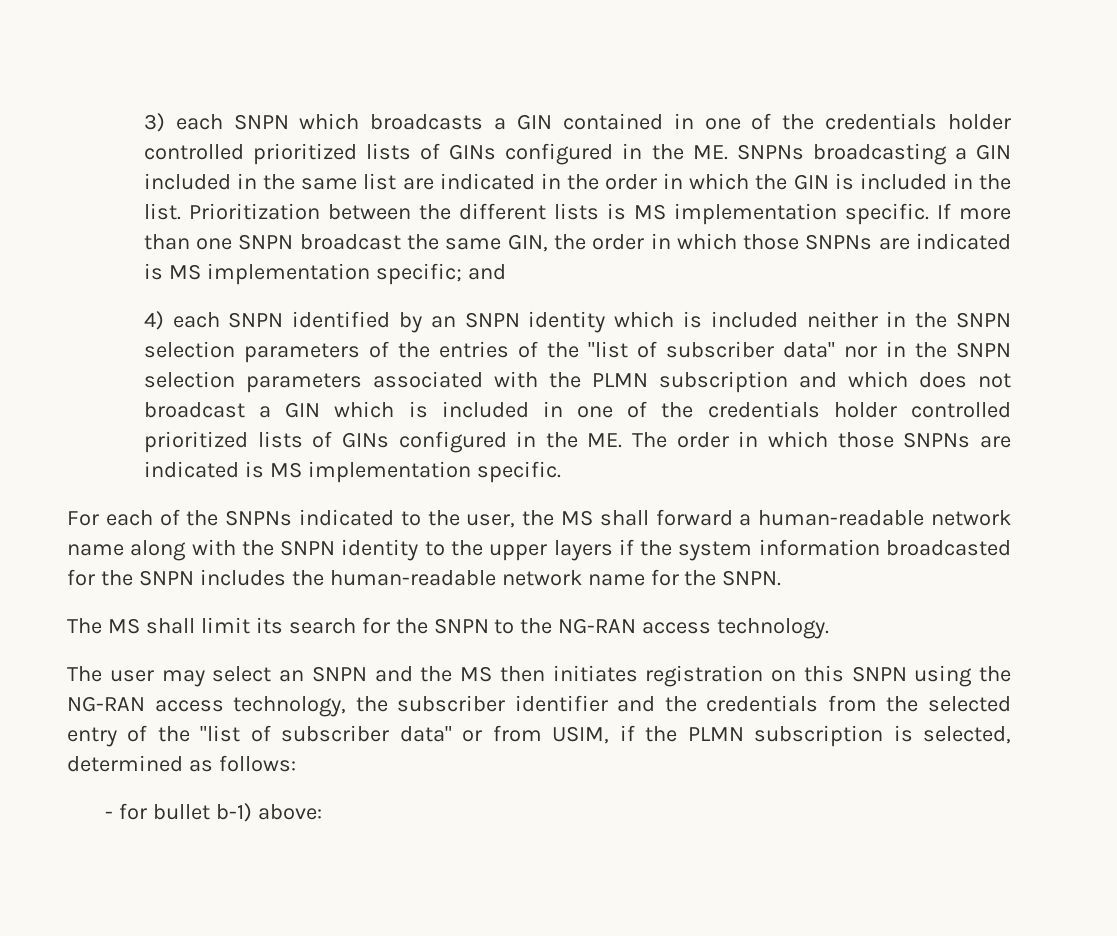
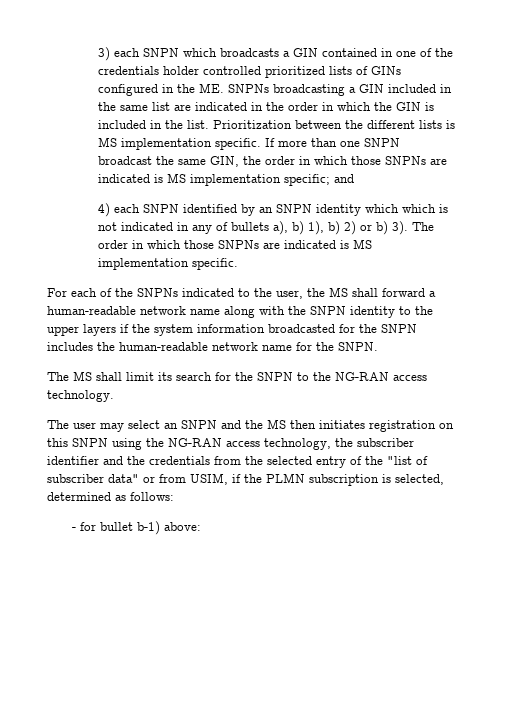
- 4) each SNPN identified by an SNPN identity which is included neither in the SNPN selection parameters of the entries of the "list of subscriber data" nor in the SNPN selection parameters associated with the PLMN subscription and which does not broadcast a GIN which is included in one of the credentials holder controlled prioritized lists of GINs configured in the ME. The order in which those SNPNs are indicated is MS implementation specific.
+ 4) each SNPN identified by an SNPN identity which which is not indicated in any of bullets a), b) 1), b) 2) or b) 3). The order in which those SNPNs are indicated is MS implementation specific.

